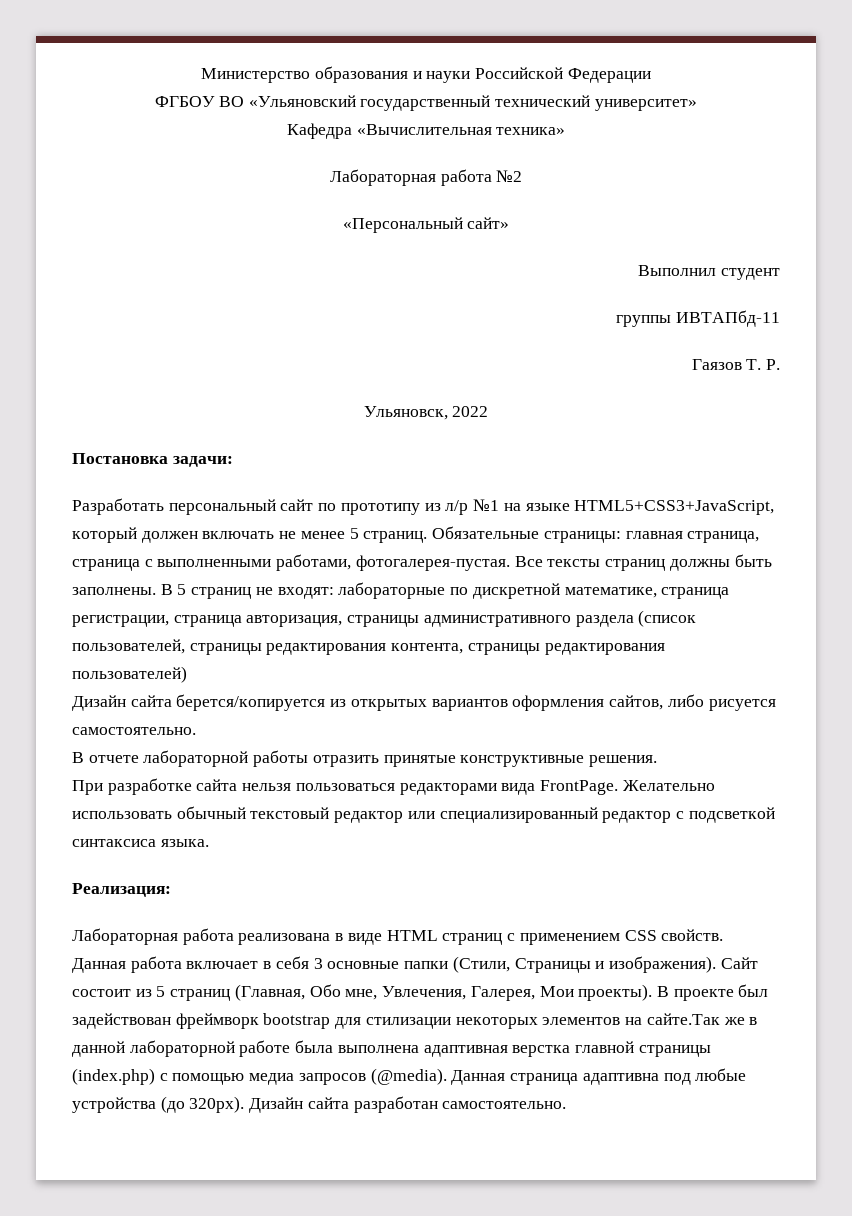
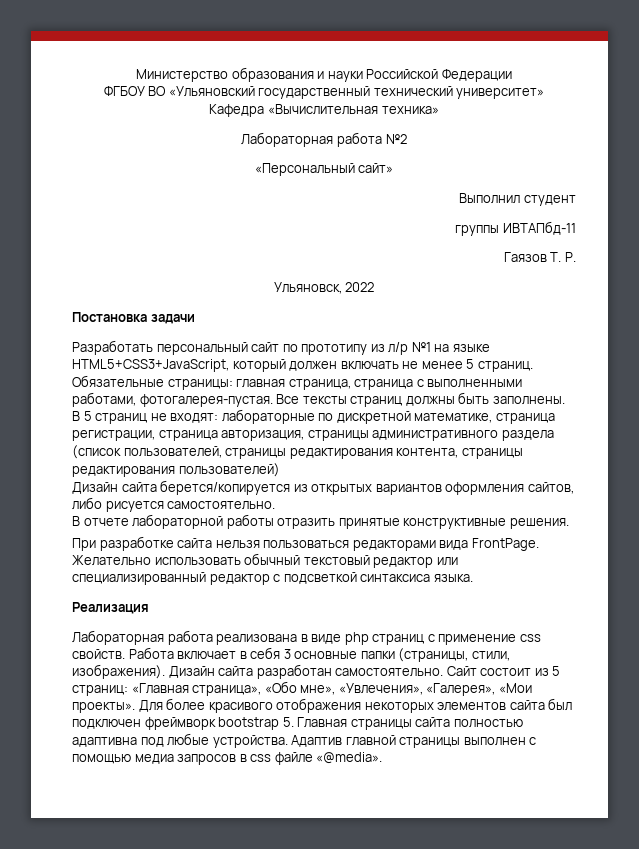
- Постановка задачи:
+ Постановка задачи
- Реализация:
+ Реализация
- Лабораторная работа реализована в виде HTML страниц с применением CSS свойств. Данная работа включает в себя 3 основные папки (Стили, Страницы и изображения). Сайт состоит из 5 страниц (Главная, Обо мне, Увлечения, Галерея, Мои проекты). В проекте был задействован фреймворк bootstrap для стилизации некоторых элементов на сайте.Так же в данной лабораторной работе была выполнена адаптивная верстка главной страницы (index.php) с помощью медиа запросов (@media). Данная страница адаптивна под любые устройства (до 320px). Дизайн сайта разработан самостоятельно.
+ Лабораторная работа реализована в виде php страниц с применение css свойств. Работа включает в себя 3 основные папки (страницы, стили, изображения). Дизайн сайта разработан самостоятельно. Сайт состоит из 5 страниц: «Главная страница», «Обо мне», «Увлечения», «Галерея», «Мои проекты». Для более красивого отображения некоторых элементов сайта был подключен фреймворк bootstrap 5. Главная страницы сайта полностью адаптивна под любые устройства. Адаптив главной страницы выполнен с помощью медиа запросов в css файле «@media».

